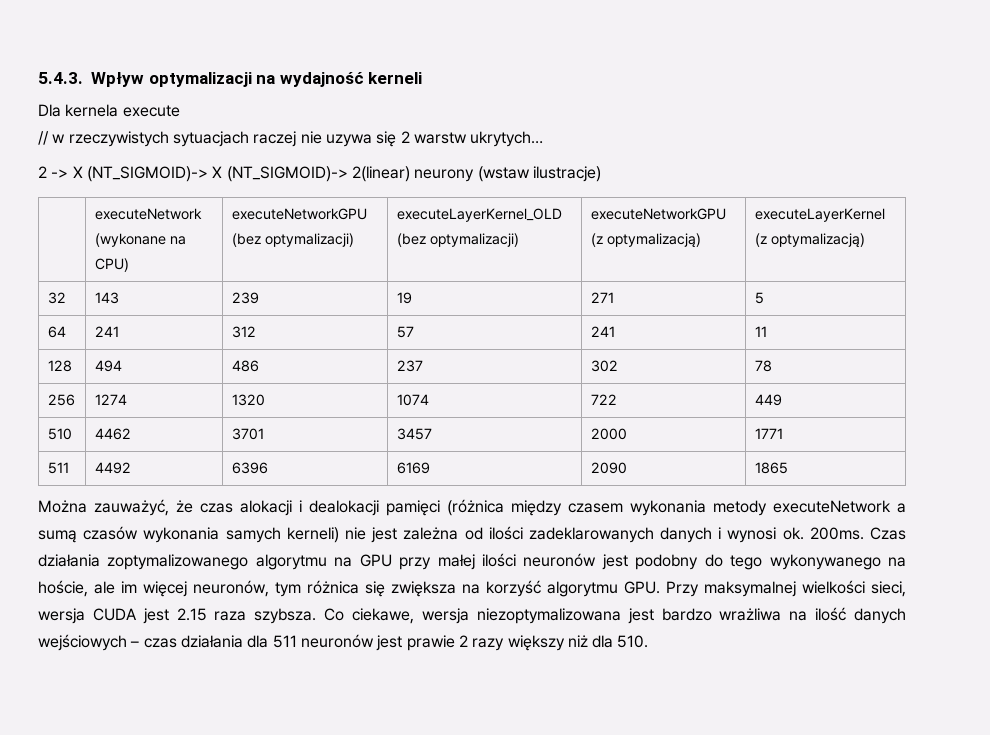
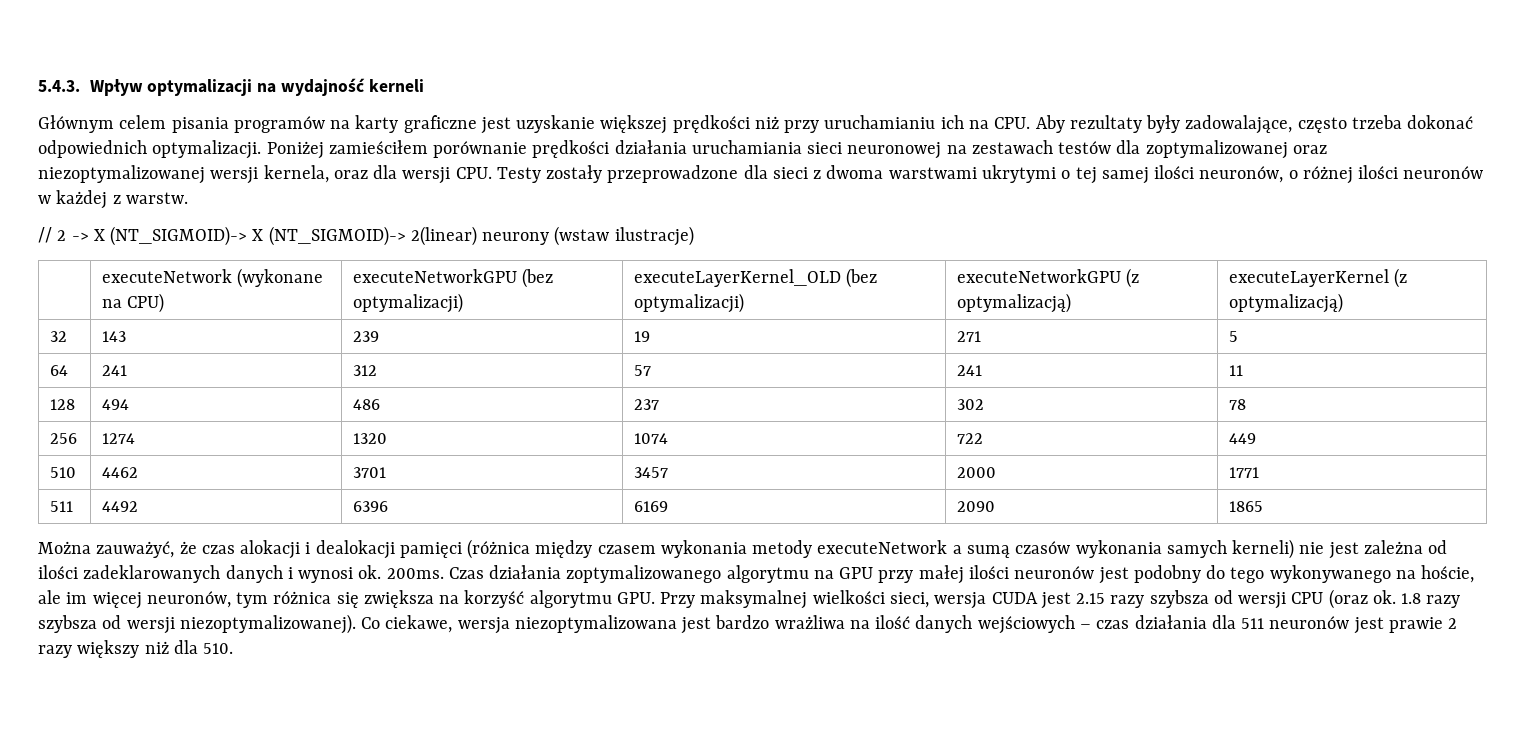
- Dla kernela execute
- // w rzeczywistych sytuacjach raczej nie uzywa się 2 warstw ukrytych…
- 2 -> X (NT_SIGMOID)-> X (NT_SIGMOID)-> 2(linear) neurony (wstaw ilustracje)
+ Głównym celem pisania programów na karty graficzne jest uzyskanie większej prędkości niż przy uruchamianiu ich na CPU. Aby rezultaty były zadowalające, często trzeba dokonać odpowiednich optymalizacji. Poniżej zamieściłem porównanie prędkości działania uruchamiania sieci neuronowej na zestawach testów dla zoptymalizowanej oraz niezoptymalizowanej wersji kernela, oraz dla wersji CPU. Testy zostały przeprowadzone dla sieci z dwoma warstwami ukrytymi o tej samej ilości neuronów, o różnej ilości neuronów w każdej z warstw.
+ // 2 -> X (NT_SIGMOID)-> X (NT_SIGMOID)-> 2(linear) neurony (wstaw ilustracje)
- Czas działania zoptymalizowanego algorytmu na GPU przy małej ilości neuronów jest podobny do tego wykonywanego na hoście, ale im więcej neuronów, tym różnica się zwiększa na korzyść algorytmu GPU. Przy maksymalnej wielkości sieci, wersja CUDA jest 2.15 raza szybsza.
+ Czas działania zoptymalizowanego algorytmu na GPU przy małej ilości neuronów jest podobny do tego wykonywanego na hoście, ale im więcej neuronów, tym różnica się zwiększa na korzyść algorytmu GPU. Przy maksymalnej wielkości sieci, wersja CUDA jest 2.15 razy szybsza od wersji CPU (oraz ok. 1.8 razy szybsza od wersji niezoptymalizowanej).

